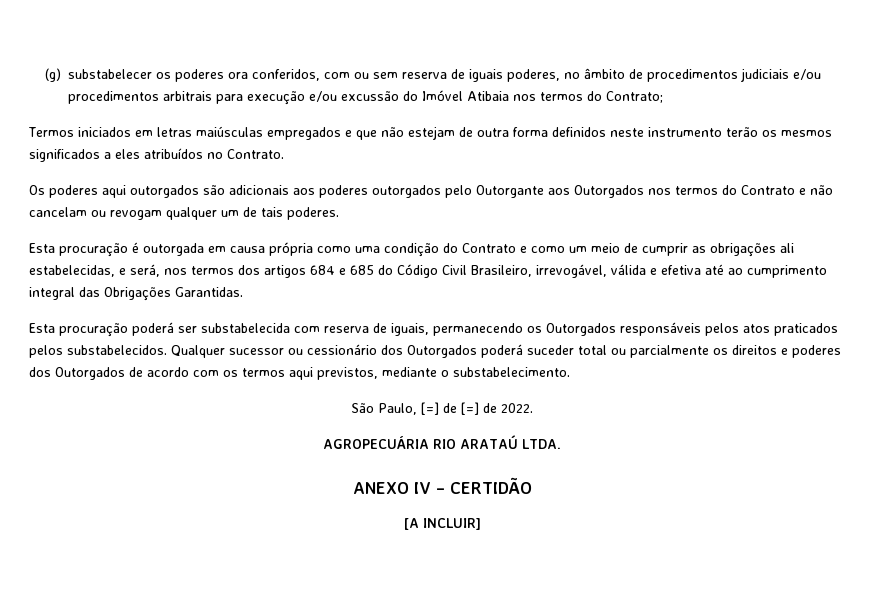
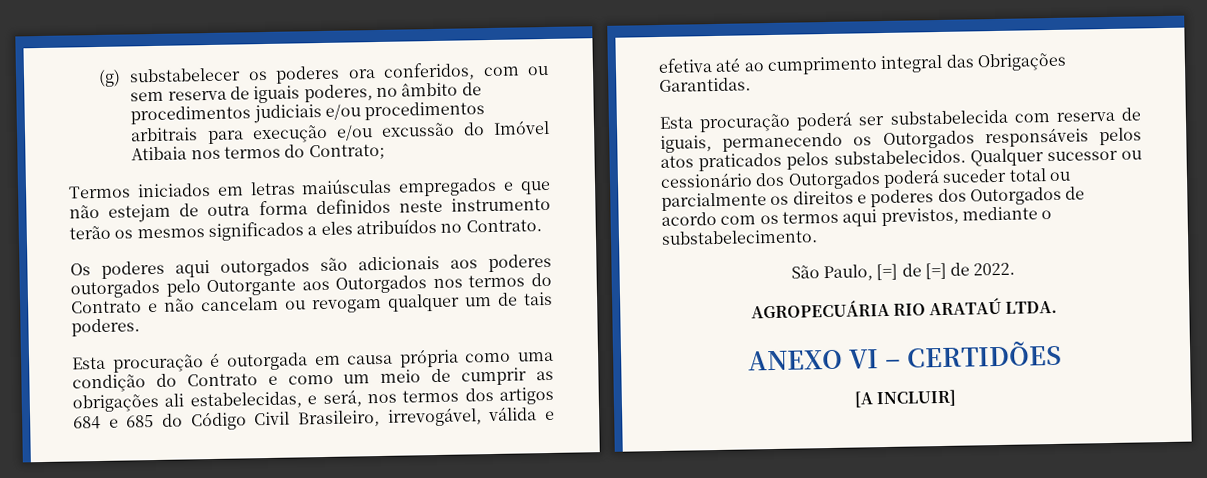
- ANEXO IV – CERTIDÃO
+ ANEXO VI – CERTIDÕES

